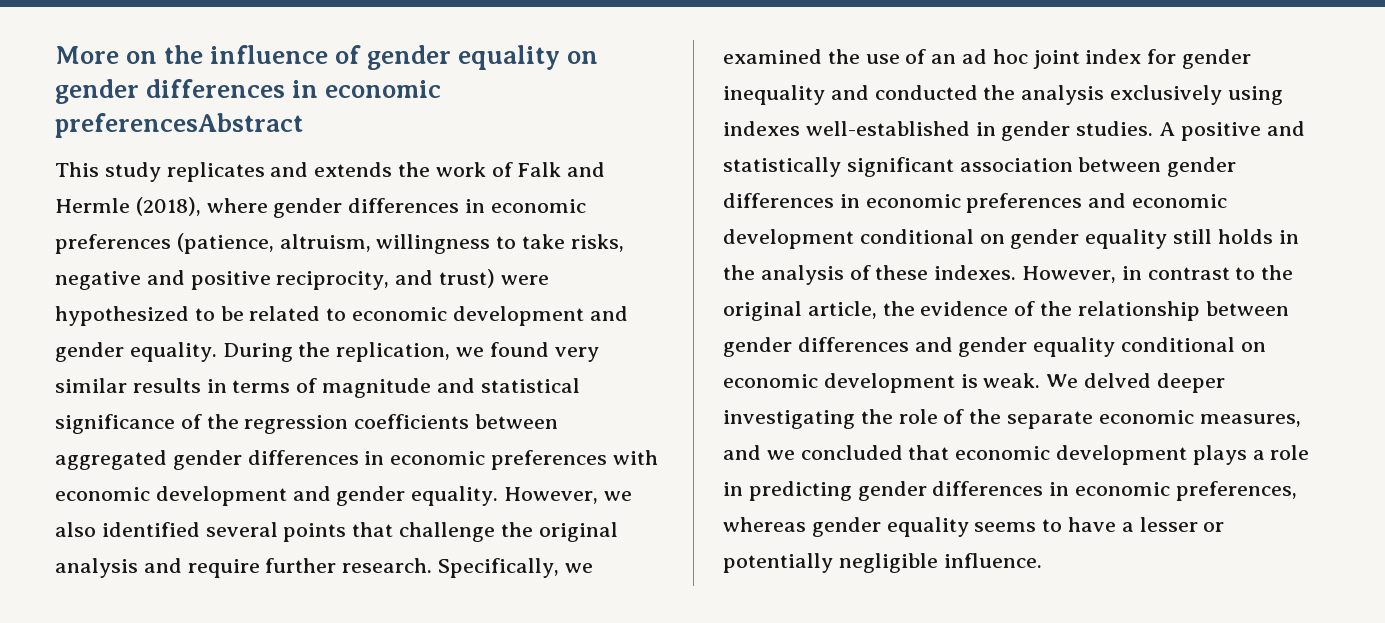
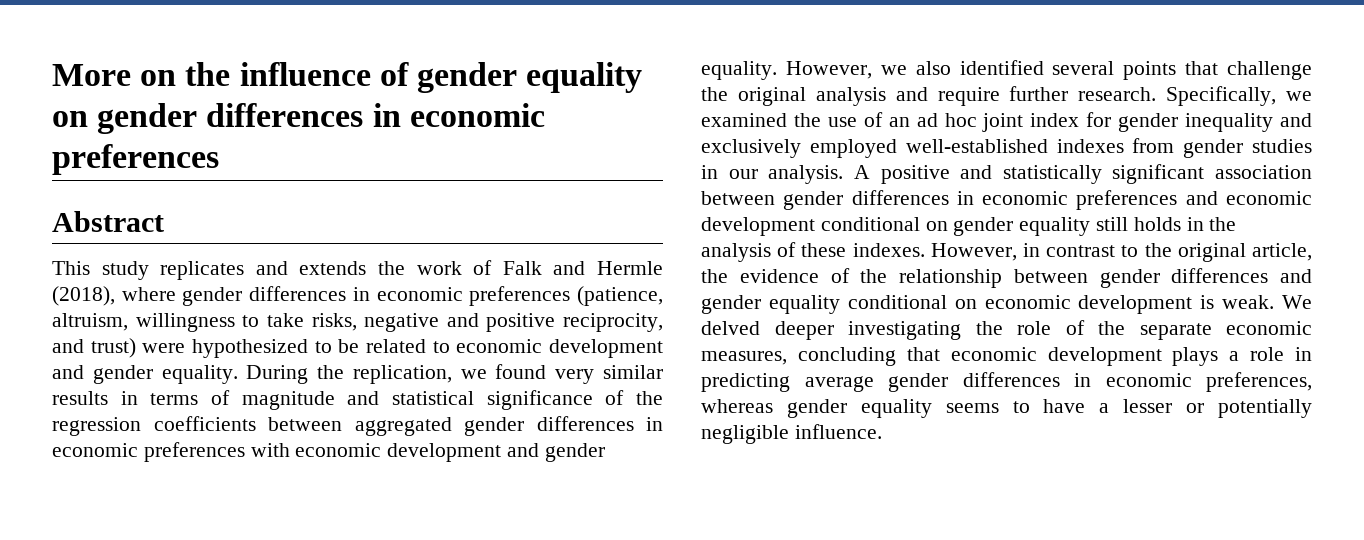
- More on the influence of gender equality on gender differences in economic preferencesAbstract
+ More on the influence of gender equality on gender differences in economic preferences
+ Abstract
- Specifically, we examined the use of an ad hoc joint index for gender inequality and conducted the analysis exclusively using indexes well-established in gender studies.
+ Specifically, we examined the use of an ad hoc joint index for gender inequality and exclusively employed well-established indexes from gender studies in our analysis.
- We delved deeper investigating the role of the separate economic measures, and we concluded that economic development plays a role in predicting gender differences in economic preferences, whereas gender equality seems to have a lesser or potentially negligible influence.
+ We delved deeper investigating the role of the separate economic measures, concluding that economic development plays a role in predicting average gender differences in economic preferences, whereas gender equality seems to have a lesser or potentially negligible influence.

